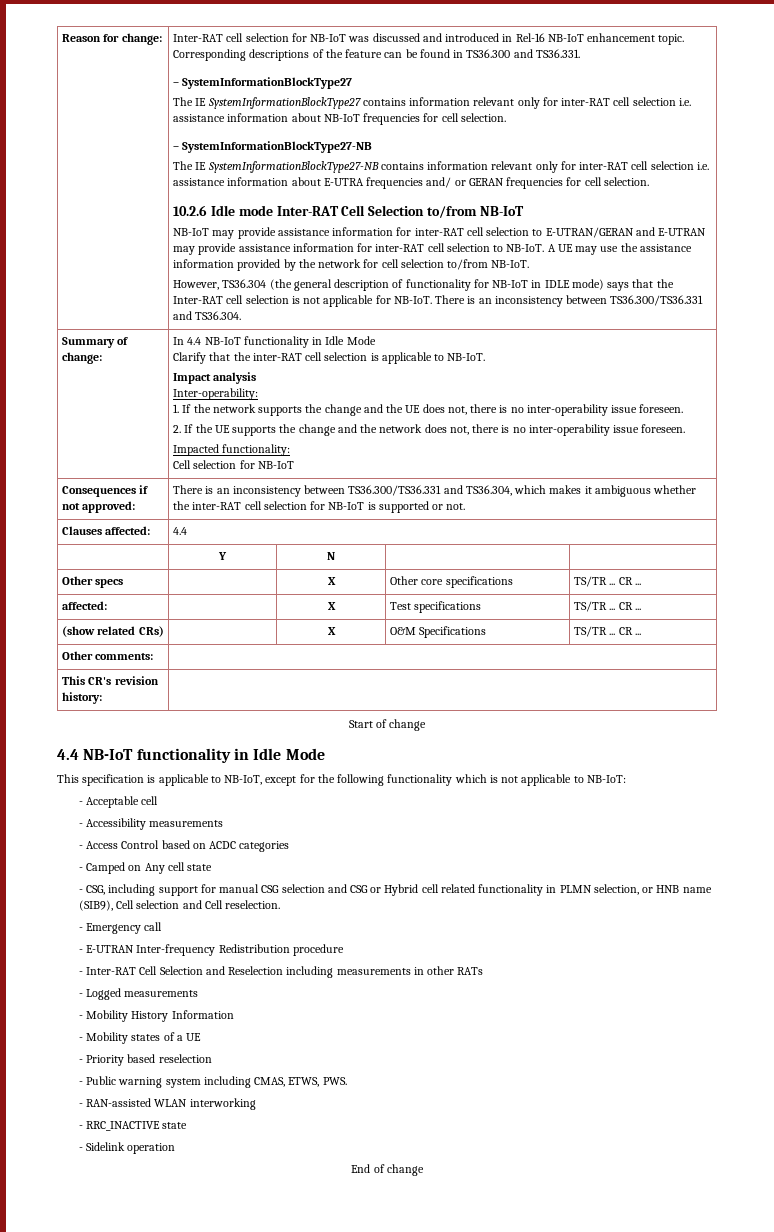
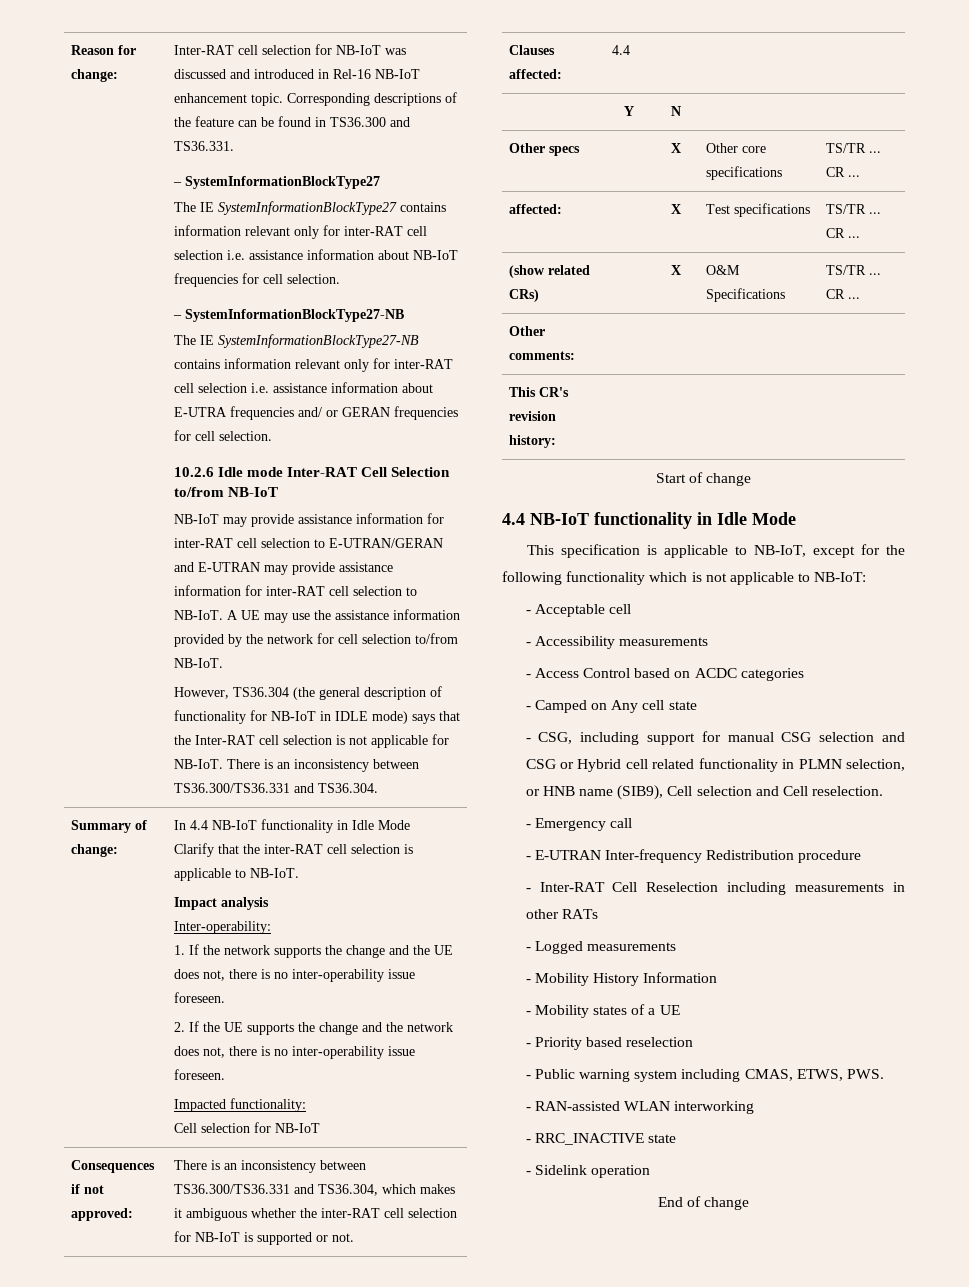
- - Inter-RAT Cell Selection and Reselection including measurements in other RATs
+ - Inter-RAT Cell Reselection including measurements in other RATs

